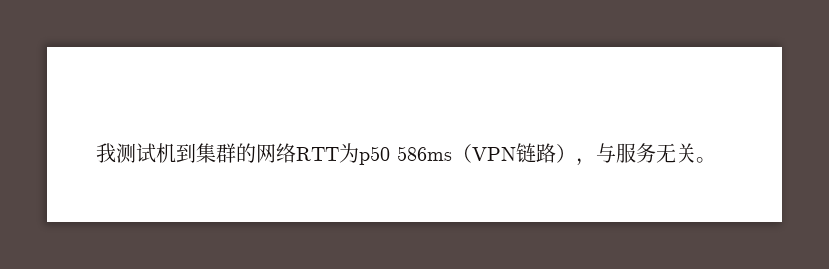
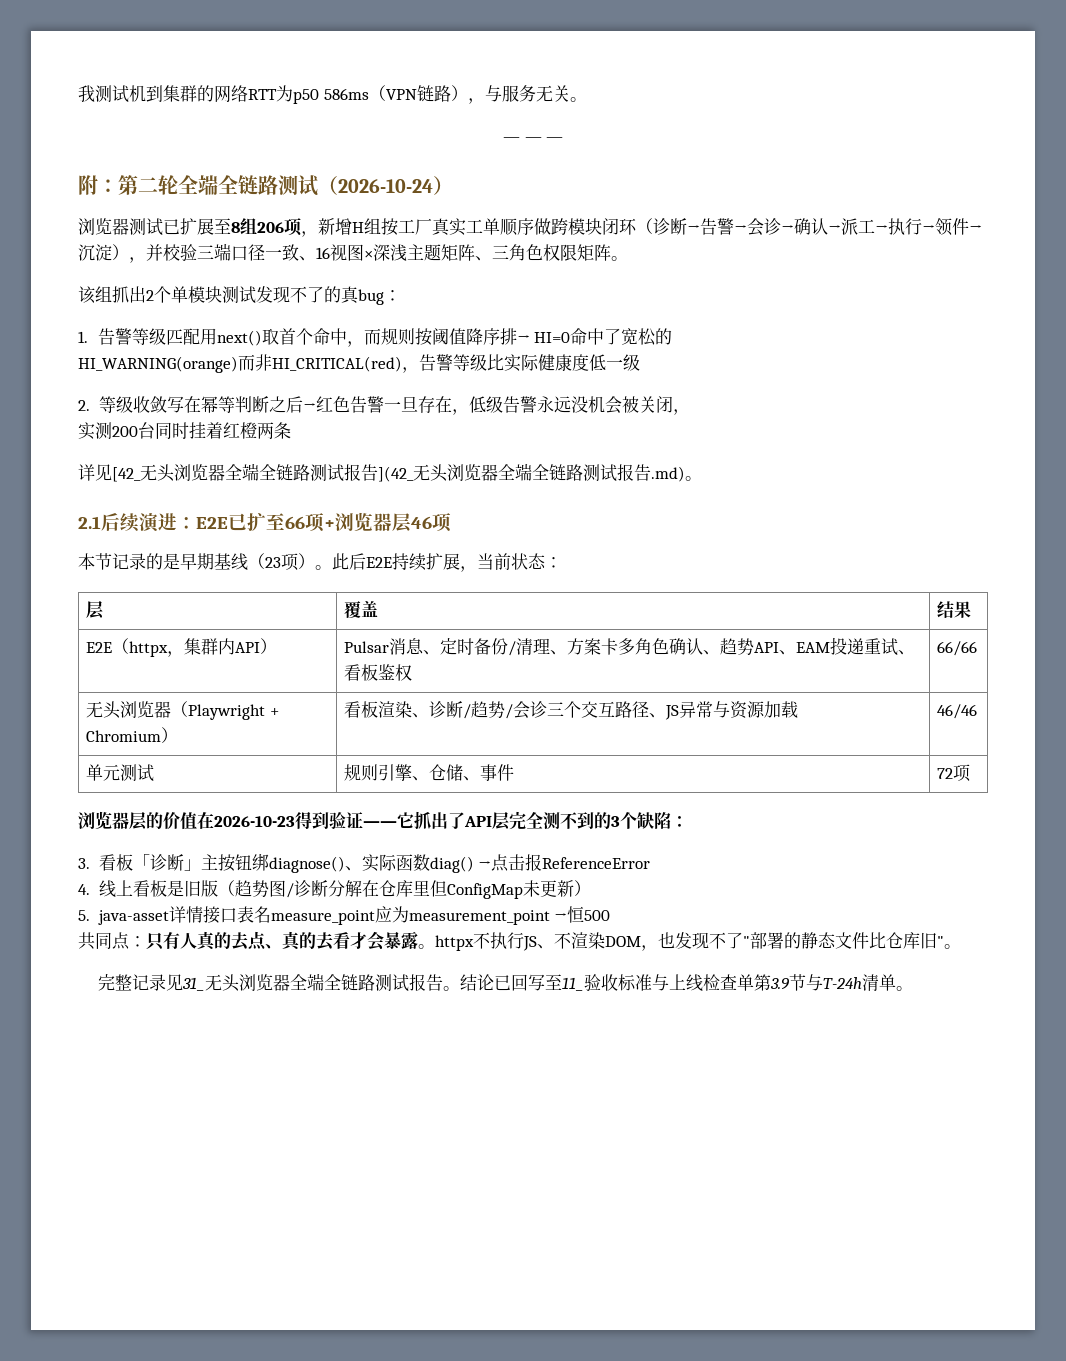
+ — — —
+ 附：第二轮全端全链路测试（2026-10-24）
+ 浏览器测试已扩展至8组206项，新增H组按工厂真实工单顺序做跨模块闭环（诊断→告警→会诊→确认→派工→执行→领件→沉淀），并校验三端口径一致、16视图×深浅主题矩阵、三角色权限矩阵。
+ 该组抓出2个单模块测试发现不了的真bug：
+ 1.告警等级匹配用next()取首个命中，而规则按阈值降序排→ HI=0命中了宽松的
+ HI_WARNING(orange)而非HI_CRITICAL(red)，告警等级比实际健康度低一级
+ 2.等级收敛写在幂等判断之后→红色告警一旦存在，低级告警永远没机会被关闭，
+ 实测200台同时挂着红橙两条
+ 详见[42_无头浏览器全端全链路测试报告](42_无头浏览器全端全链路测试报告.md)。
+ 2.1后续演进：E2E已扩至66项+浏览器层46项
+ 本节记录的是早期基线（23项）。此后E2E持续扩展，当前状态：
+ 层 | 覆盖 | 结果
+ E2E（httpx，集群内API） | Pulsar消息、定时备份/清理、方案卡多角色确认、趋势API、EAM投递重试、看板鉴权 | 66/66
+ 无头浏览器（Playwright + Chromium） | 看板渲染、诊断/趋势/会诊三个交互路径、JS异常与资源加载 | 46/46
+ 单元测试 | 规则引擎、仓储、事件 | 72项
+ 浏览器层的价值在2026-10-23得到验证——它抓出了API层完全测不到的3个缺陷：
+ 3.看板「诊断」主按钮绑diagnose()、实际函数diag() →点击报ReferenceError
+ 4.线上看板是旧版（趋势图/诊断分解在仓库里但ConfigMap未更新）
+ 5. java-asset详情接口表名measure_point应为measurement_point →恒500
+ 共同点：只有人真的去点、真的去看才会暴露。httpx不执行JS、不渲染DOM，也发现不了"部署的静态文件比仓库旧"。
+ 完整记录见31_无头浏览器全端全链路测试报告。结论已回写至11_验收标准与上线检查单第3.9节与T-24h清单。

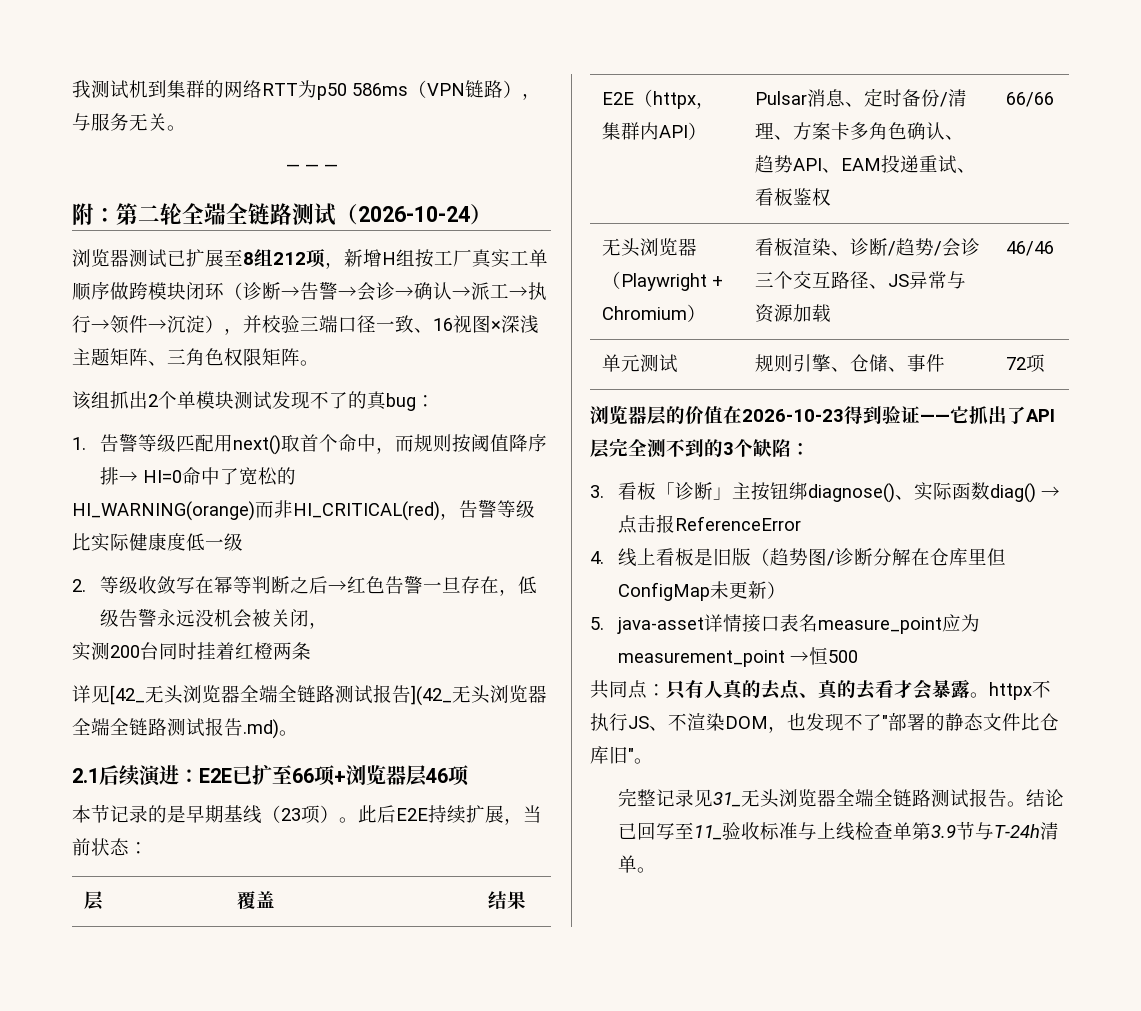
- 浏览器测试已扩展至8组206项，新增H组按工厂真实工单顺序做跨模块闭环（诊断→告警→会诊→确认→派工→执行→领件→沉淀），并校验三端口径一致、16视图×深浅主题矩阵、三角色权限矩阵。
+ 浏览器测试已扩展至8组212项，新增H组按工厂真实工单顺序做跨模块闭环（诊断→告警→会诊→确认→派工→执行→领件→沉淀），并校验三端口径一致、16视图×深浅主题矩阵、三角色权限矩阵。

